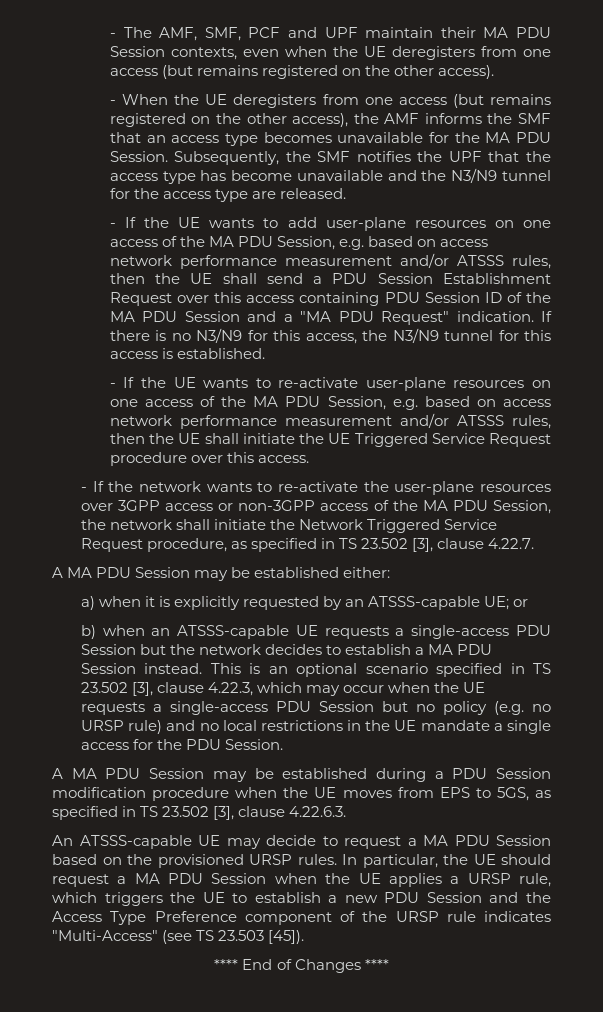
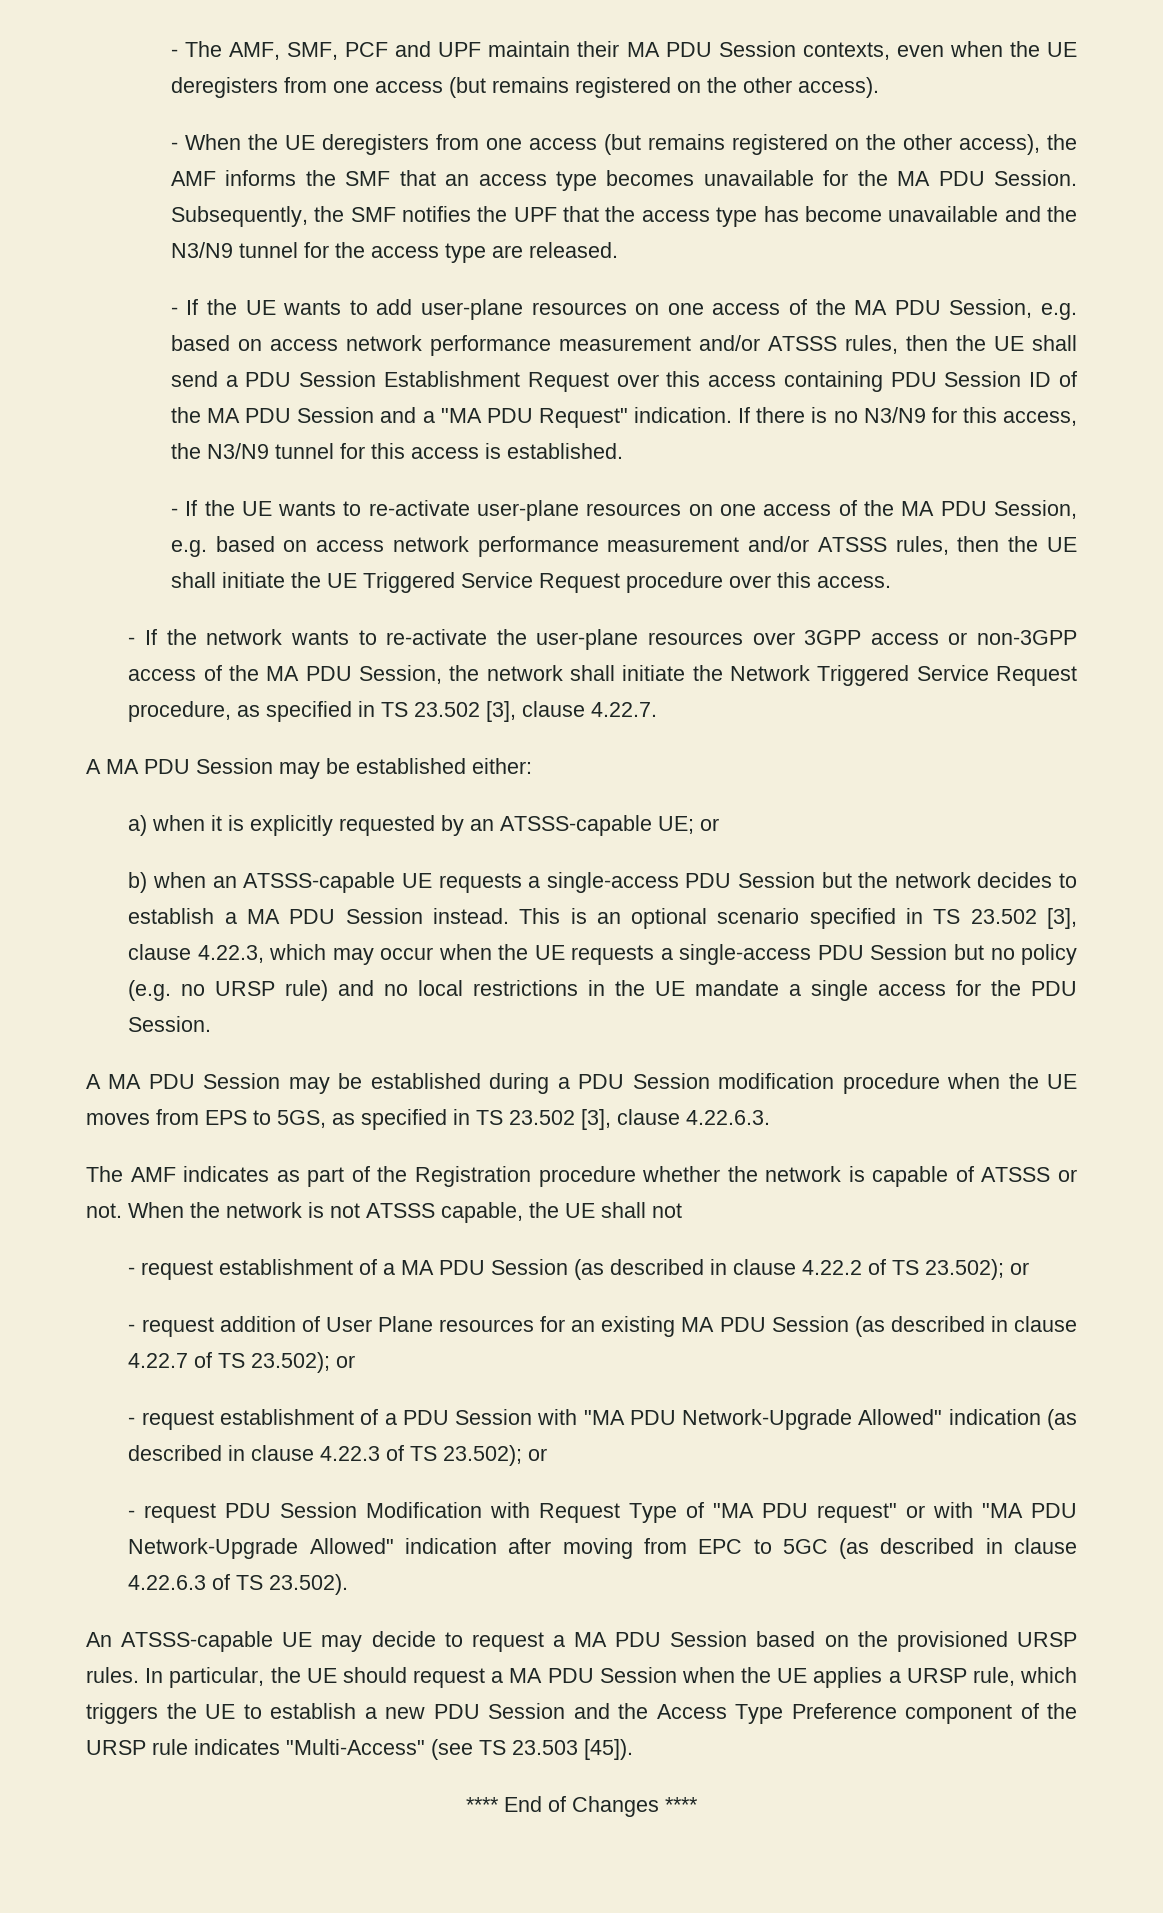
+ The AMF indicates as part of the Registration procedure whether the network is capable of ATSSS or not. When the network is not ATSSS capable, the UE shall not
+ - request establishment of a MA PDU Session (as described in clause 4.22.2 of TS 23.502); or
+ - request addition of User Plane resources for an existing MA PDU Session (as described in clause 4.22.7 of TS 23.502); or
+ - request establishment of a PDU Session with "MA PDU Network-Upgrade Allowed" indication (as described in clause 4.22.3 of TS 23.502); or
+ - request PDU Session Modification with Request Type of "MA PDU request" or with "MA PDU Network-Upgrade Allowed" indication after moving from EPC to 5GC (as described in clause 4.22.6.3 of TS 23.502).

